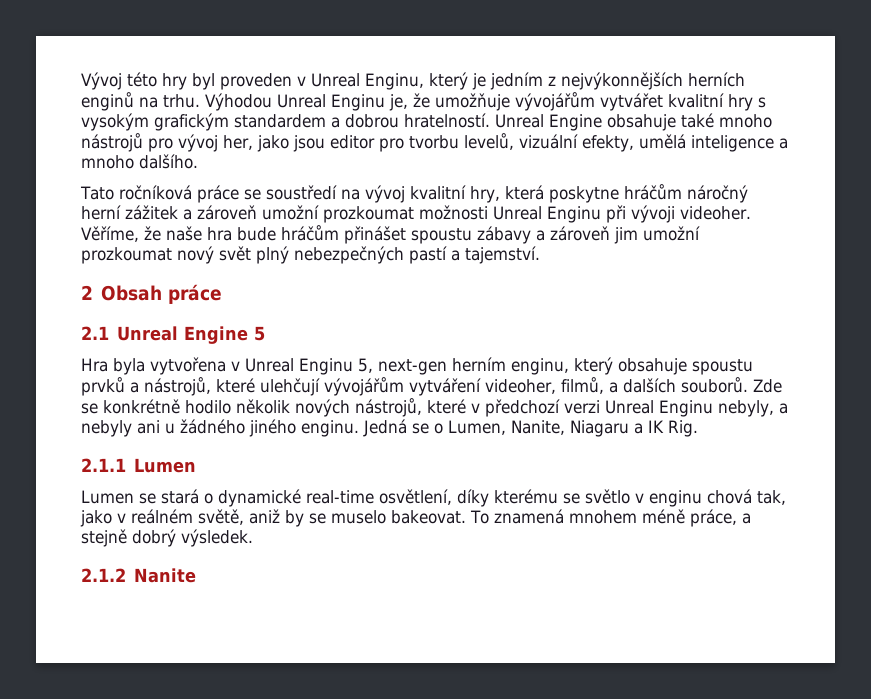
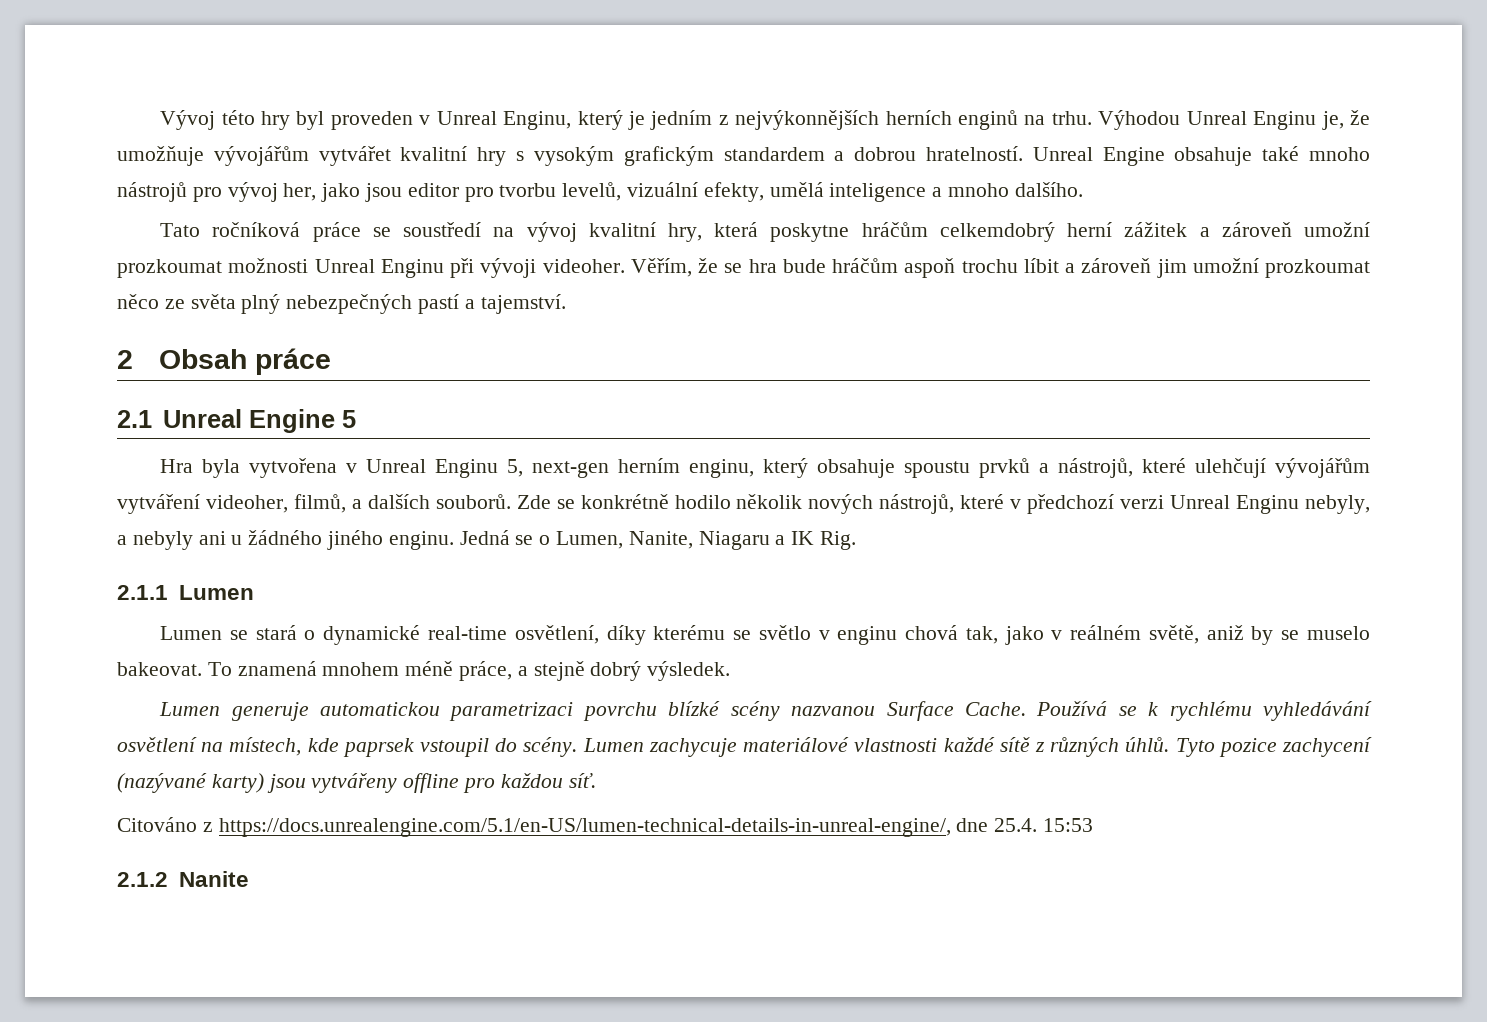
- Tato ročníková práce se soustředí na vývoj kvalitní hry, která poskytne hráčům náročný herní zážitek a zároveň umožní prozkoumat možnosti Unreal Enginu při vývoji videoher.
+ Tato ročníková práce se soustředí na vývoj kvalitní hry, která poskytne hráčům celkemdobrý herní zážitek a zároveň umožní prozkoumat možnosti Unreal Enginu při vývoji videoher.
- Věříme, že naše hra bude hráčům přinášet spoustu zábavy a zároveň jim umožní prozkoumat nový svět plný nebezpečných pastí a tajemství.
+ Věřím, že se hra bude hráčům aspoň trochu líbit a zároveň jim umožní prozkoumat něco ze světa plný nebezpečných pastí a tajemství.
+ Lumen generuje automatickou parametrizaci povrchu blízké scény nazvanou Surface Cache. Používá se k rychlému vyhledávání osvětlení na místech, kde paprsek vstoupil do scény. Lumen zachycuje materiálové vlastnosti každé sítě z různých úhlů. Tyto pozice zachycení (nazývané karty) jsou vytvářeny offline pro každou síť.
+ Citováno z https://docs.unrealengine.com/5.1/en-US/lumen-technical-details-in-unreal-engine/, dne 25.4. 15:53

